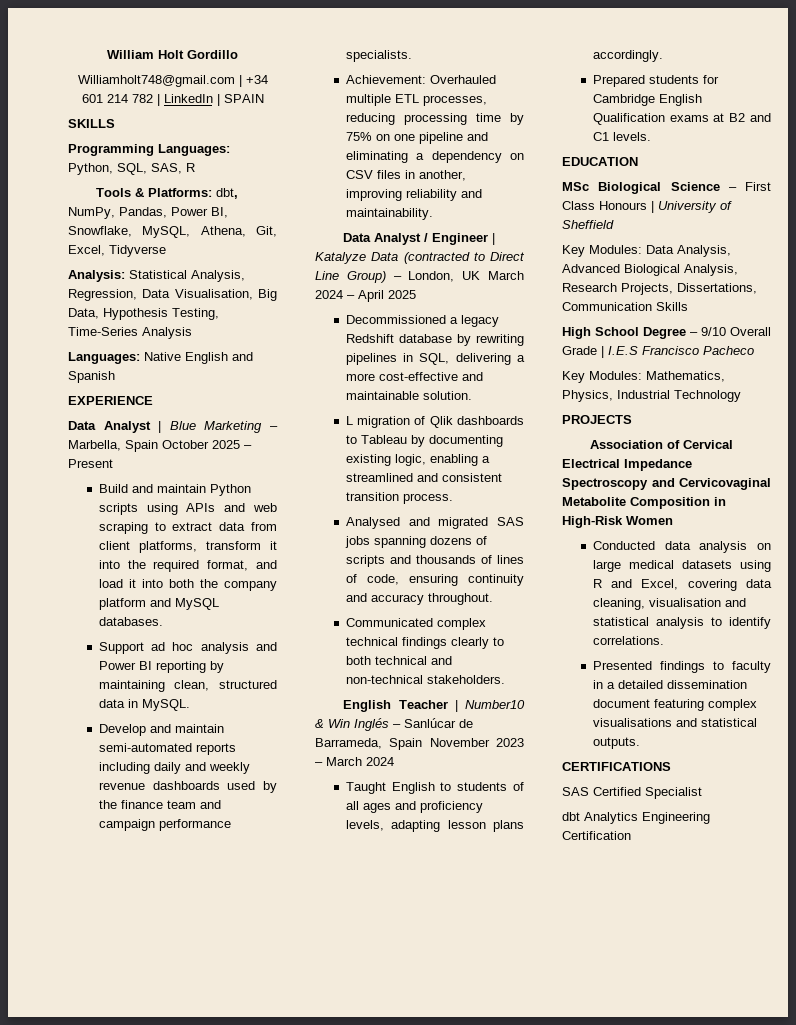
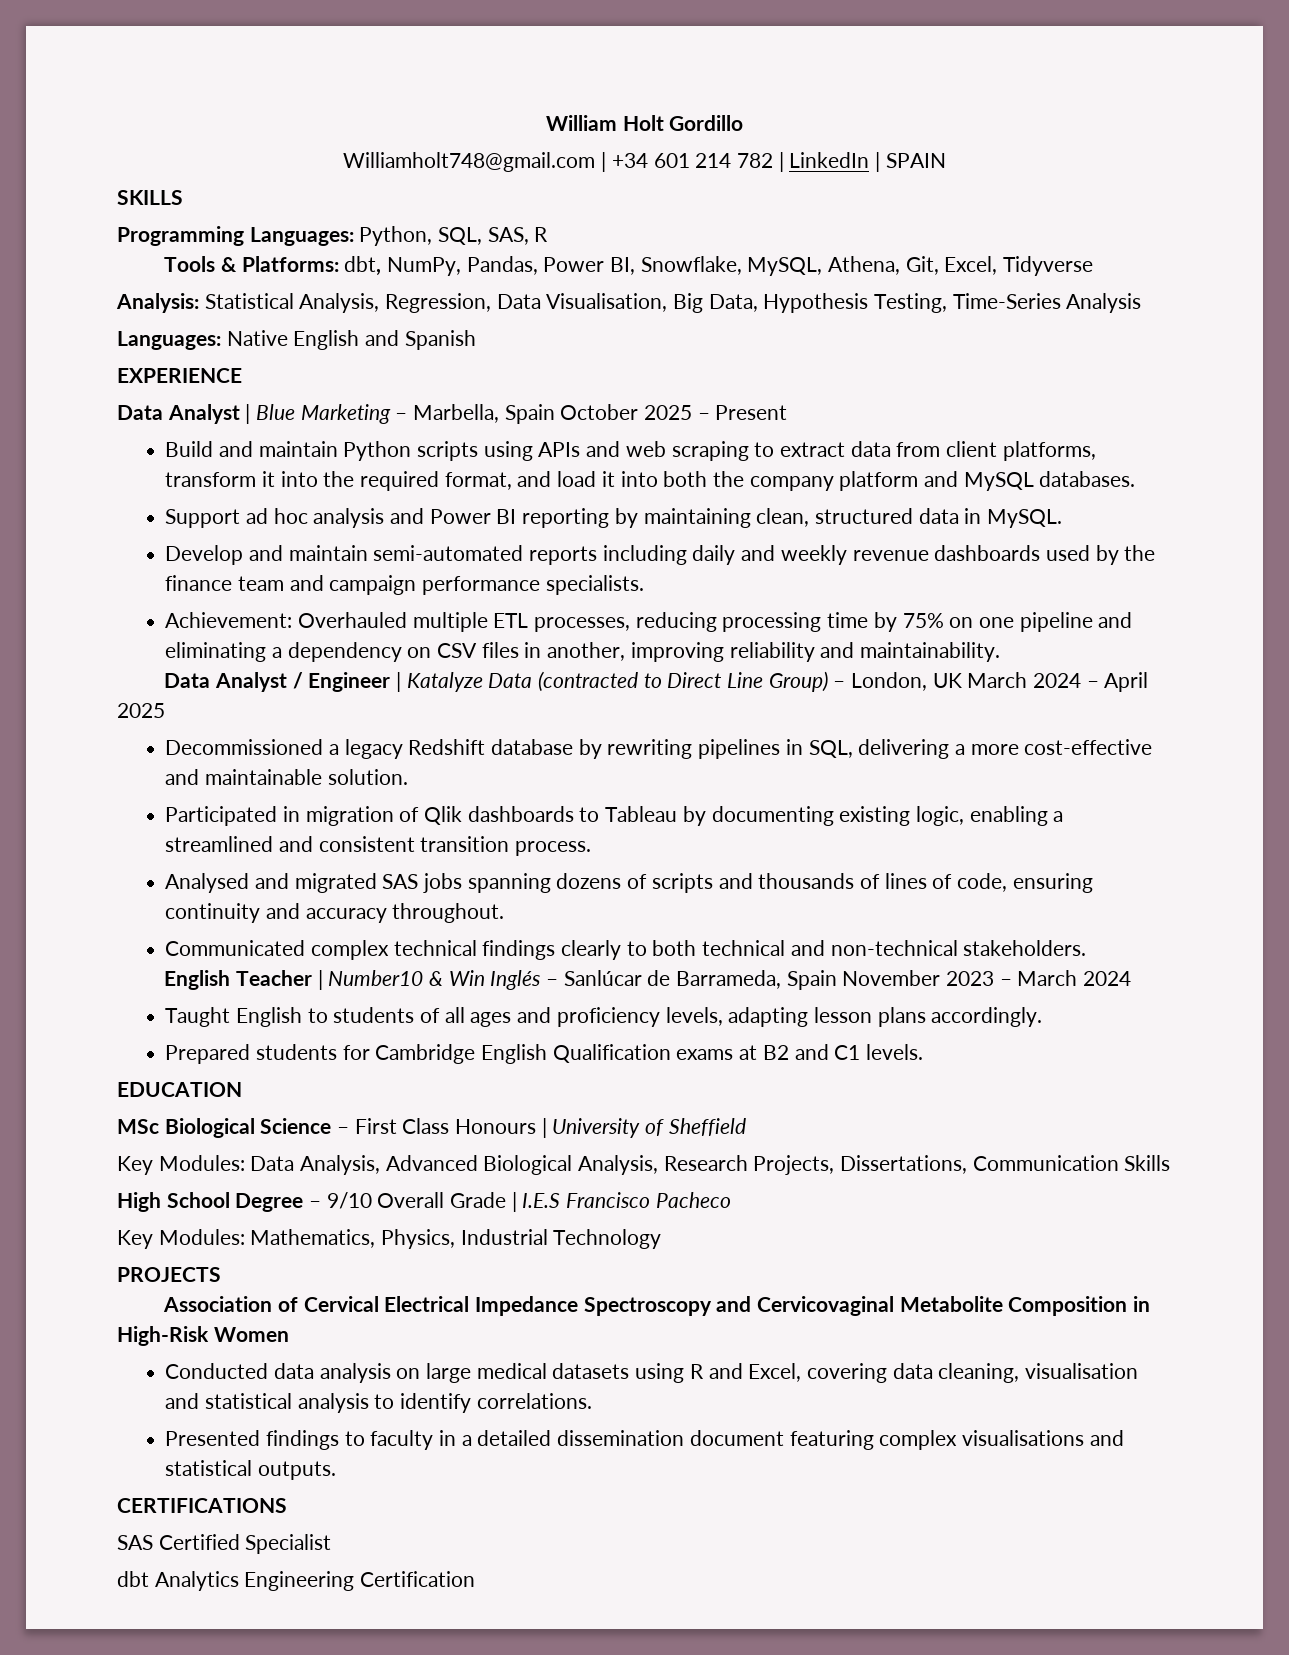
- L migration of Qlik dashboards to Tableau by documenting existing logic, enabling a streamlined and consistent transition process.
+ Participated in migration of Qlik dashboards to Tableau by documenting existing logic, enabling a streamlined and consistent transition process.

